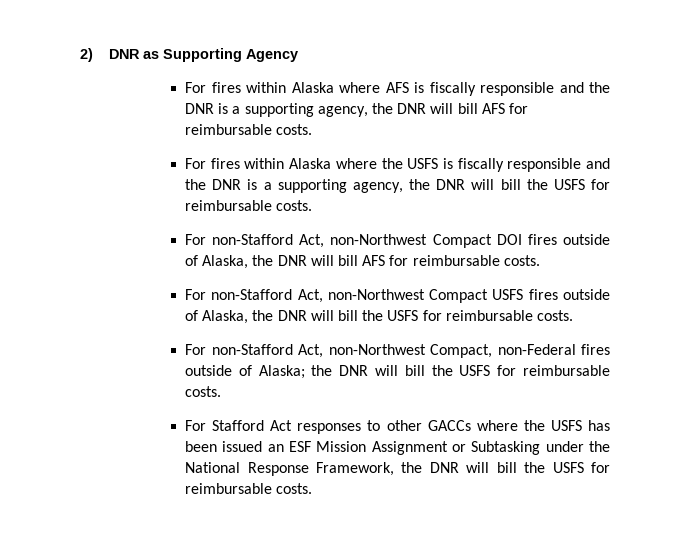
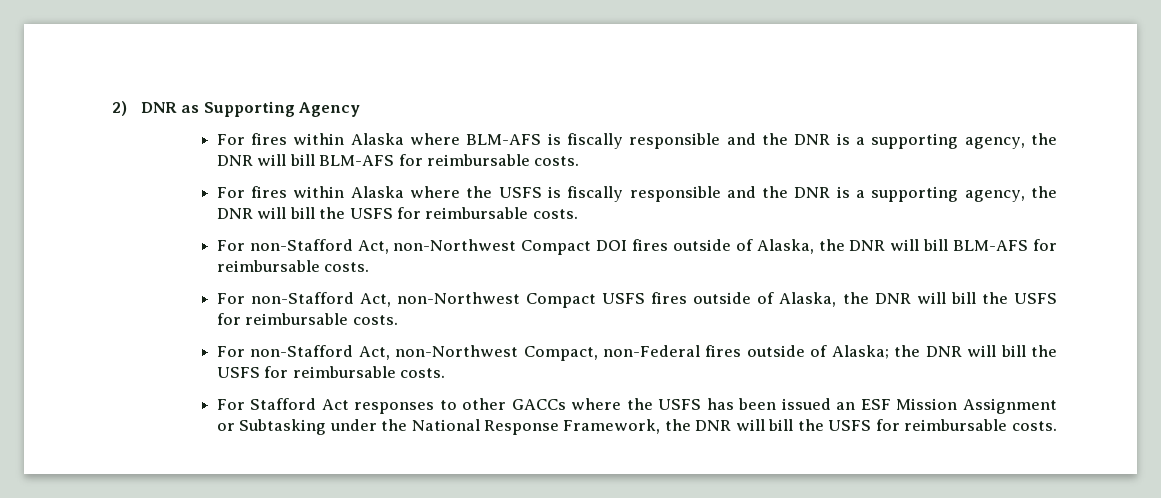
- For fires within Alaska where AFS is fiscally responsible and the DNR is a supporting agency, the DNR will bill AFS for reimbursable costs.
+ For fires within Alaska where BLM-AFS is fiscally responsible and the DNR is a supporting agency, the DNR will bill BLM-AFS for reimbursable costs.
- For non-Stafford Act, non-Northwest Compact DOI fires outside of Alaska, the DNR will bill AFS for reimbursable costs.
+ For non-Stafford Act, non-Northwest Compact DOI fires outside of Alaska, the DNR will bill BLM-AFS for reimbursable costs.

